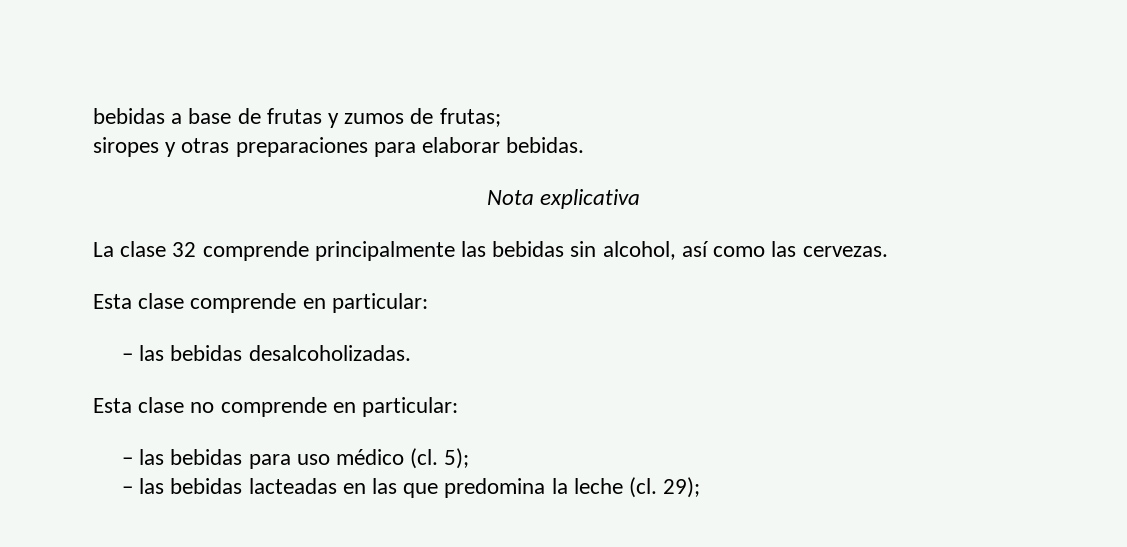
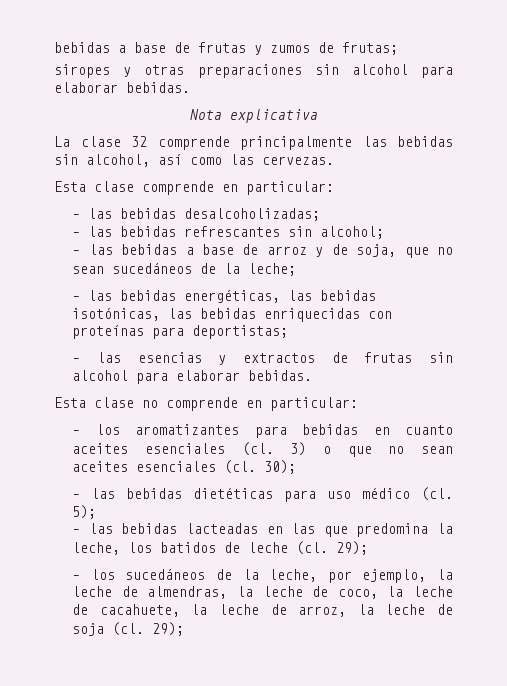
- siropes y otras preparaciones para elaborar bebidas.
+ siropes y otras preparaciones sin alcohol para elaborar bebidas.
- – las bebidas desalcoholizadas.
+ – las bebidas desalcoholizadas;
+ – las bebidas refrescantes sin alcohol;
+ – las bebidas a base de arroz y de soja, que no sean sucedáneos de la leche;
+ – las bebidas energéticas, las bebidas isotónicas, las bebidas enriquecidas con proteínas para deportistas;
+ – las esencias y extractos de frutas sin alcohol para elaborar bebidas.
- – las bebidas para uso médico (cl.
+ – los aromatizantes para bebidas en cuanto aceites esenciales (cl. 3) o que no sean aceites esenciales (cl. 30);
+ – las bebidas dietéticas para uso médico (cl.
- – las bebidas lacteadas en las que predomina la leche (cl.
+ – las bebidas lacteadas en las que predomina la leche, los batidos de leche (cl.
+ – los sucedáneos de la leche, por ejemplo, la leche de almendras, la leche de coco, la leche de cacahuete, la leche de arroz, la leche de soja (cl. 29);

